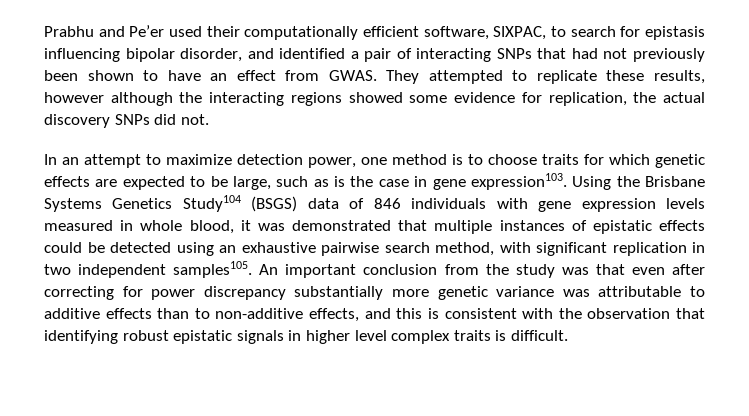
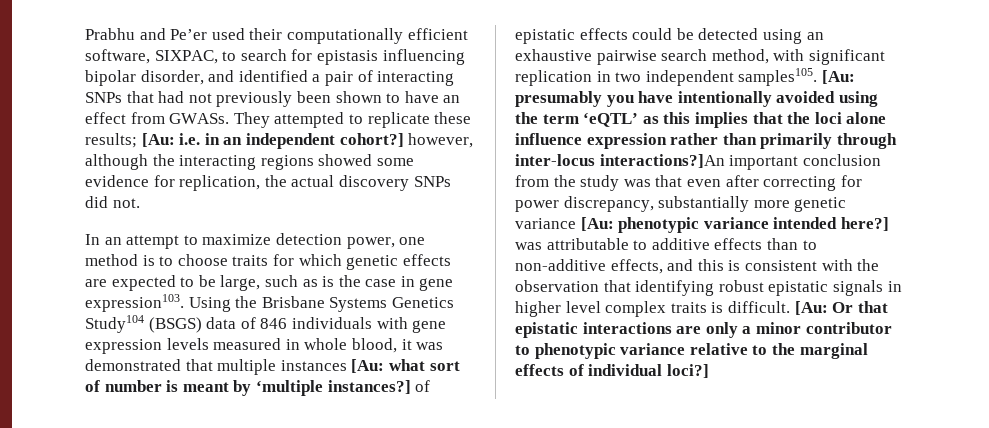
- Prabhu and Pe’er used their computationally efficient software, SIXPAC, to search for epistasis influencing bipolar disorder, and identified a pair of interacting SNPs that had not previously been shown to have an effect from GWAS.
+ Prabhu and Pe’er used their computationally efficient software, SIXPAC, to search for epistasis influencing bipolar disorder, and identified a pair of interacting SNPs that had not previously been shown to have an effect from GWASs.
- They attempted to replicate these results, however although the interacting regions showed some evidence for replication, the actual discovery SNPs did not.
+ They attempted to replicate these results; [Au: i.e. in an independent cohort?] however, although the interacting regions showed some evidence for replication, the actual discovery SNPs did not.
- Using the Brisbane Systems Genetics Study104 (BSGS) data of 846 individuals with gene expression levels measured in whole blood, it was demonstrated that multiple instances of epistatic effects could be detected using an exhaustive pairwise search method, with significant replication in two independent samples105.
+ Using the Brisbane Systems Genetics Study104 (BSGS) data of 846 individuals with gene expression levels measured in whole blood, it was demonstrated that multiple instances [Au: what sort of number is meant by ‘multiple instances?] of epistatic effects could be detected using an exhaustive pairwise search method, with significant replication in two independent samples105.
- An important conclusion from the study was that even after correcting for power discrepancy substantially more genetic variance was attributable to additive effects than to non-additive effects, and this is consistent with the observation that identifying robust epistatic signals in higher level complex traits is difficult.
+ [Au: presumably you have intentionally avoided using the term ‘eQTL’ as this implies that the loci alone influence expression rather than primarily through inter-locus interactions?]An important conclusion from the study was that even after correcting for power discrepancy, substantially more genetic variance [Au: phenotypic variance intended here?] was attributable to additive effects than to non-additive effects, and this is consistent with the observation that identifying robust epistatic signals in higher level complex traits is difficult.
+ [Au: Or that epistatic interactions are only a minor contributor to phenotypic variance relative to the marginal effects of individual loci?]

